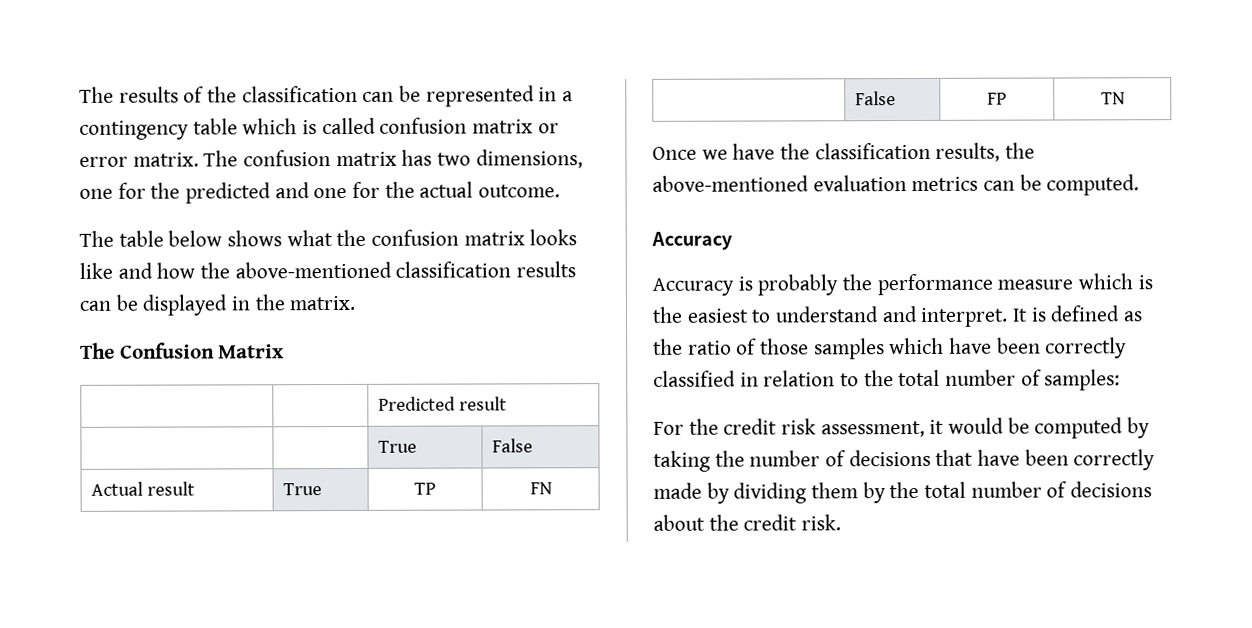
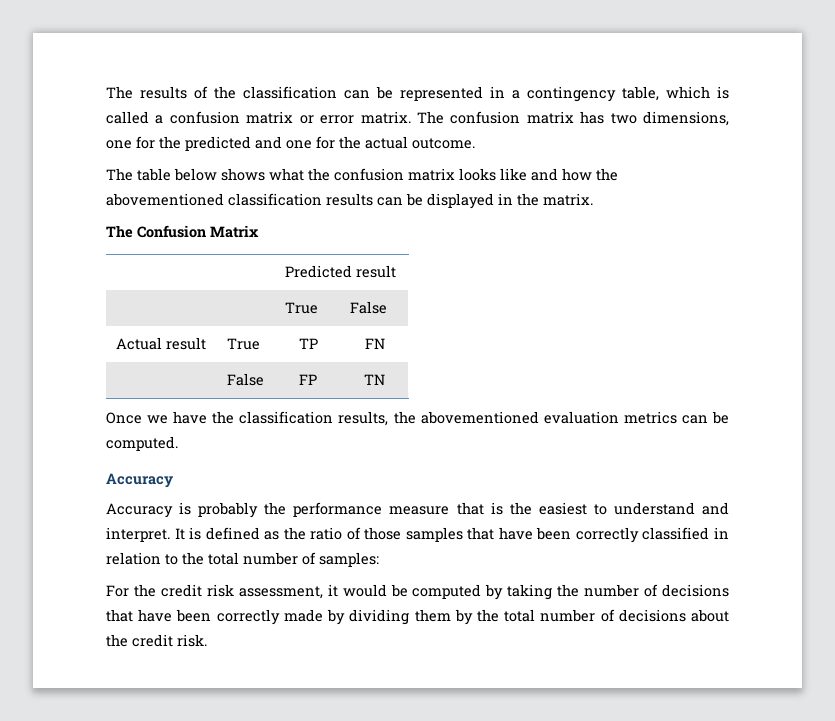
- The results of the classification can be represented in a contingency table which is called confusion matrix or error matrix.
+ The results of the classification can be represented in a contingency table, which is called a confusion matrix or error matrix.
- The table below shows what the confusion matrix looks like and how the above-mentioned classification results can be displayed in the matrix.
+ The table below shows what the confusion matrix looks like and how the abovementioned classification results can be displayed in the matrix.
- Once we have the classification results, the above-mentioned evaluation metrics can be computed.
+ Once we have the classification results, the abovementioned evaluation metrics can be computed.
- Accuracy is probably the performance measure which is the easiest to understand and interpret.
+ Accuracy is probably the performance measure that is the easiest to understand and interpret.
- It is defined as the ratio of those samples which have been correctly classified in relation to the total number of samples:
+ It is defined as the ratio of those samples that have been correctly classified in relation to the total number of samples:

